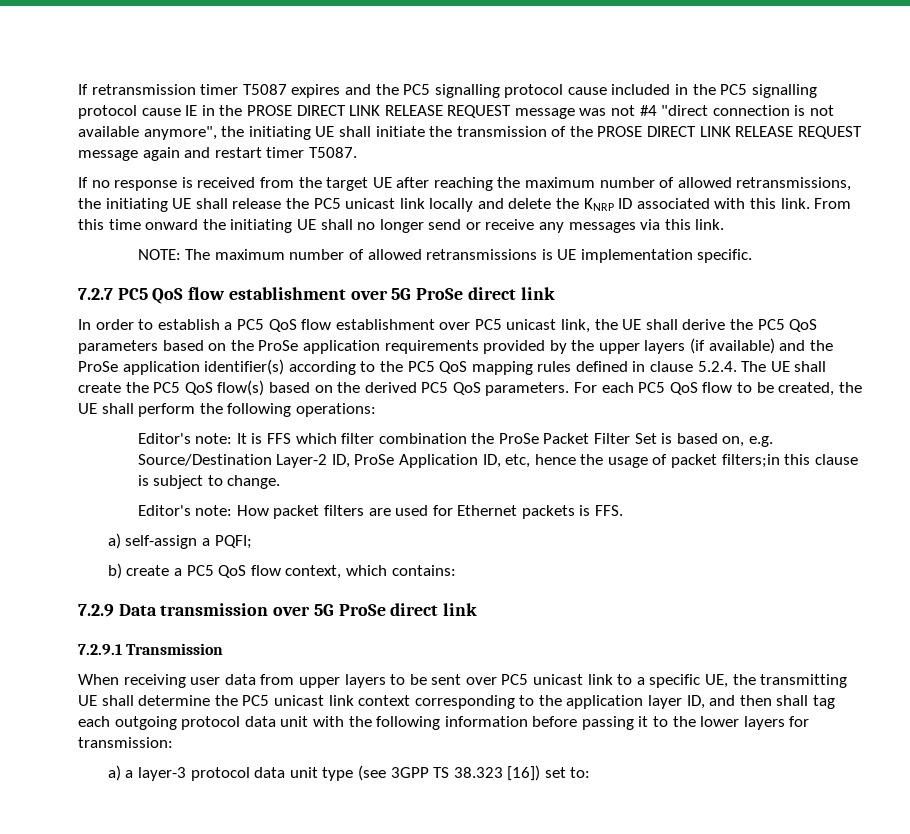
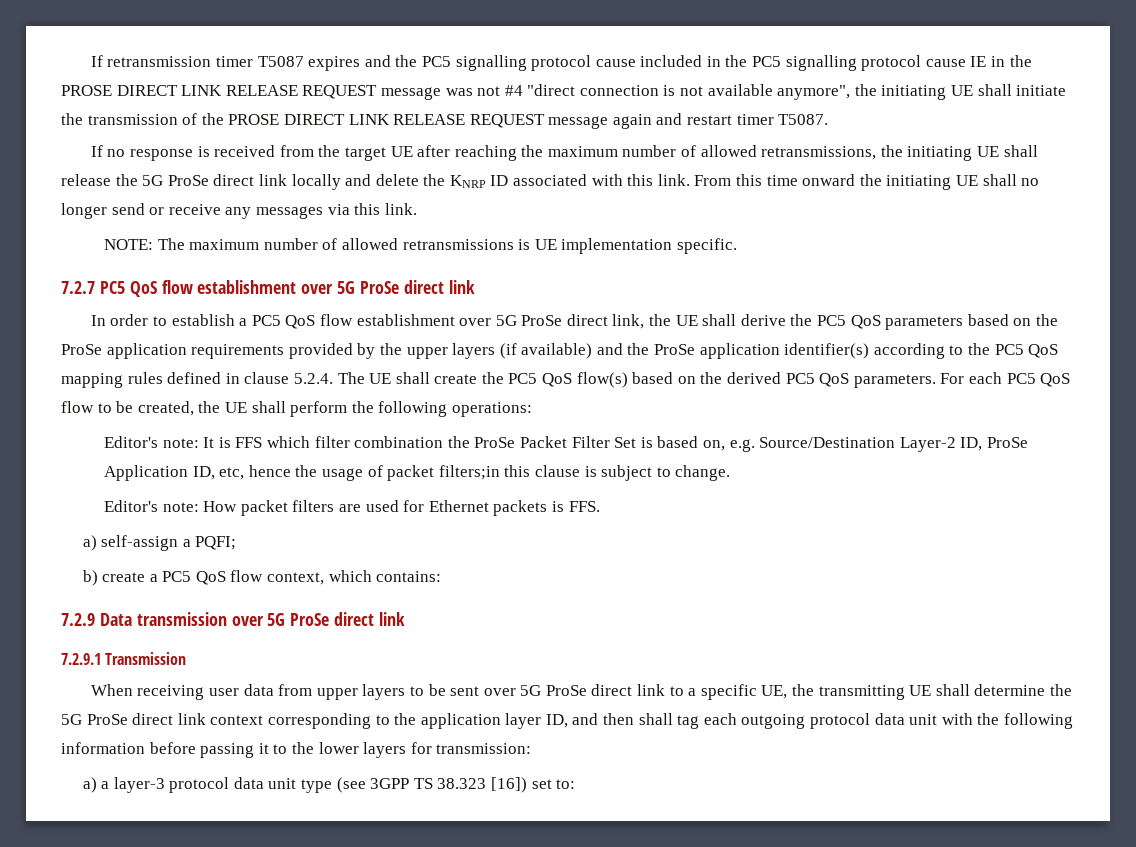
- If no response is received from the target UE after reaching the maximum number of allowed retransmissions, the initiating UE shall release the PC5 unicast link locally and delete the KNRP ID associated with this link.
+ If no response is received from the target UE after reaching the maximum number of allowed retransmissions, the initiating UE shall release the 5G ProSe direct link locally and delete the KNRP ID associated with this link.
- In order to establish a PC5 QoS flow establishment over PC5 unicast link, the UE shall derive the PC5 QoS parameters based on the ProSe application requirements provided by the upper layers (if available) and the ProSe application identifier(s) according to the PC5 QoS mapping rules defined in clause 5.2.4. The UE shall create the PC5 QoS flow(s) based on the derived PC5 QoS parameters.
+ In order to establish a PC5 QoS flow establishment over 5G ProSe direct link, the UE shall derive the PC5 QoS parameters based on the ProSe application requirements provided by the upper layers (if available) and the ProSe application identifier(s) according to the PC5 QoS mapping rules defined in clause 5.2.4. The UE shall create the PC5 QoS flow(s) based on the derived PC5 QoS parameters.
- When receiving user data from upper layers to be sent over PC5 unicast link to a specific UE, the transmitting UE shall determine the PC5 unicast link context corresponding to the application layer ID, and then shall tag each outgoing protocol data unit with the following information before passing it to the lower layers for transmission:
+ When receiving user data from upper layers to be sent over 5G ProSe direct link to a specific UE, the transmitting UE shall determine the 5G ProSe direct link context corresponding to the application layer ID, and then shall tag each outgoing protocol data unit with the following information before passing it to the lower layers for transmission:

